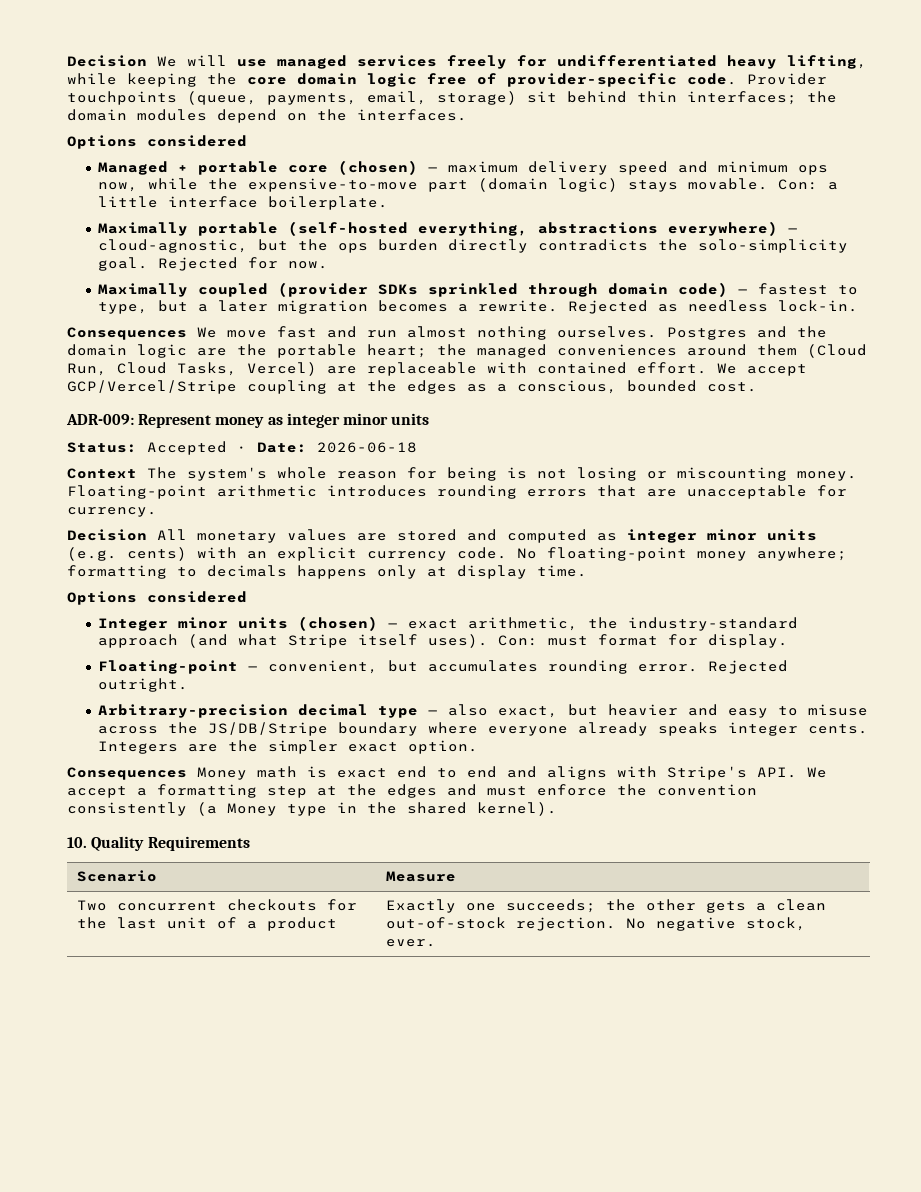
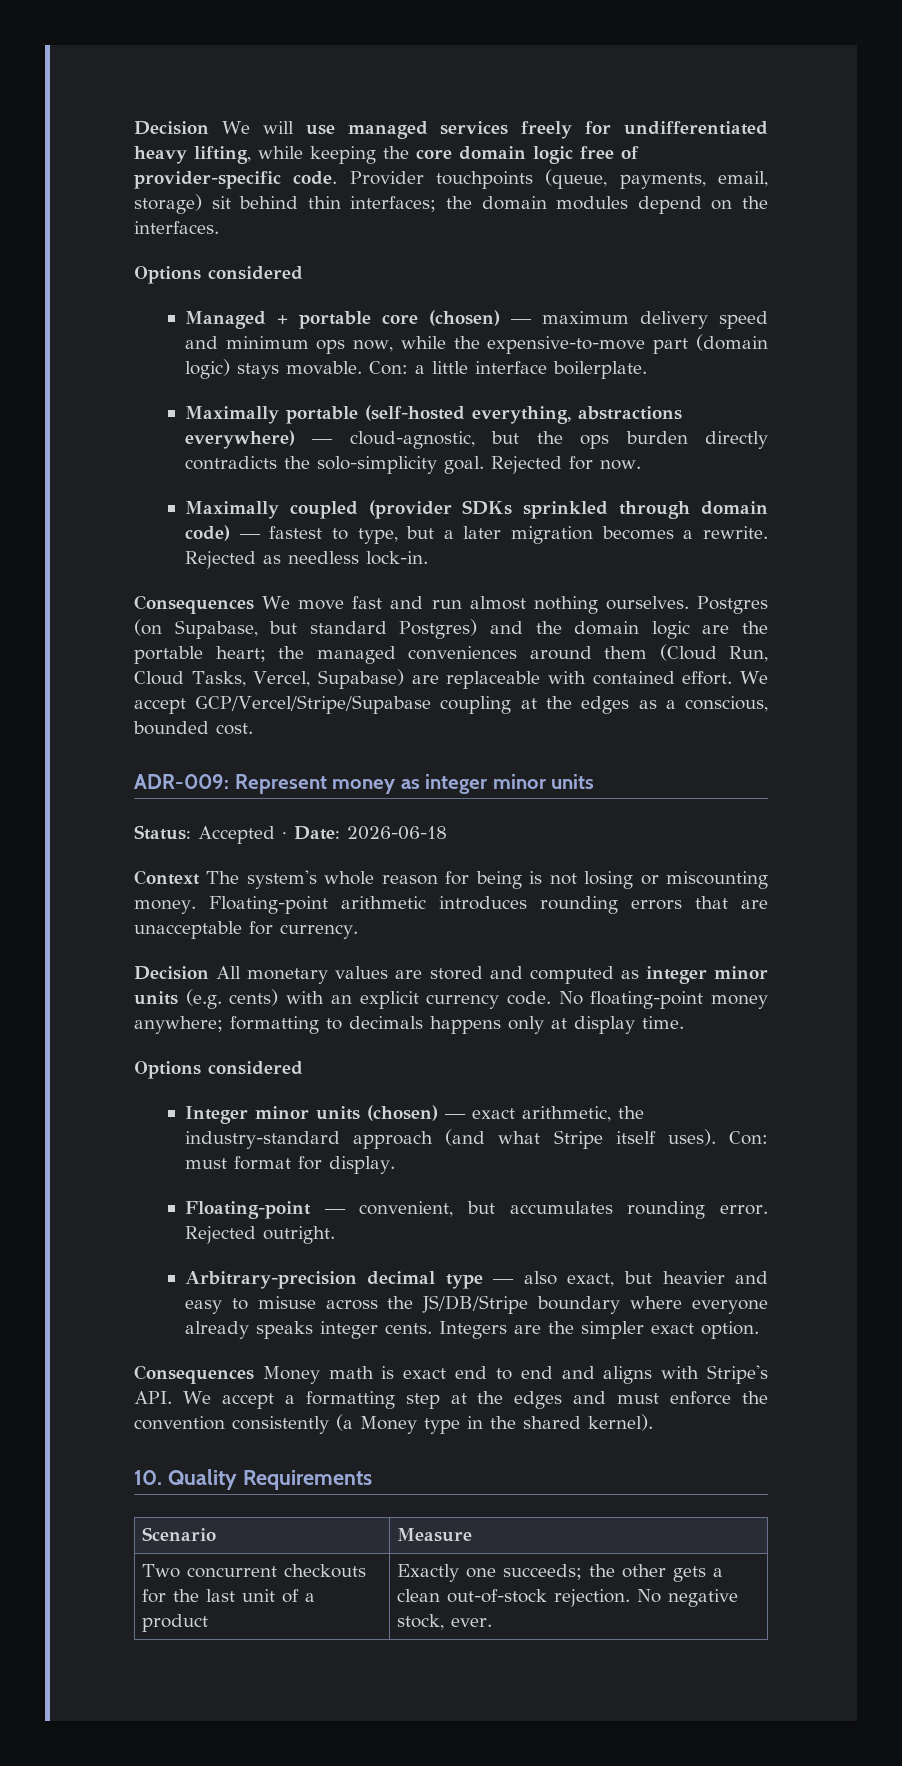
- Postgres and the domain logic are the portable heart; the managed conveniences around them (Cloud Run, Cloud Tasks, Vercel) are replaceable with contained effort.
+ Postgres (on Supabase, but standard Postgres) and the domain logic are the portable heart; the managed conveniences around them (Cloud Run, Cloud Tasks, Vercel, Supabase) are replaceable with contained effort.
- We accept GCP/Vercel/Stripe coupling at the edges as a conscious, bounded cost.
+ We accept GCP/Vercel/Stripe/Supabase coupling at the edges as a conscious, bounded cost.

